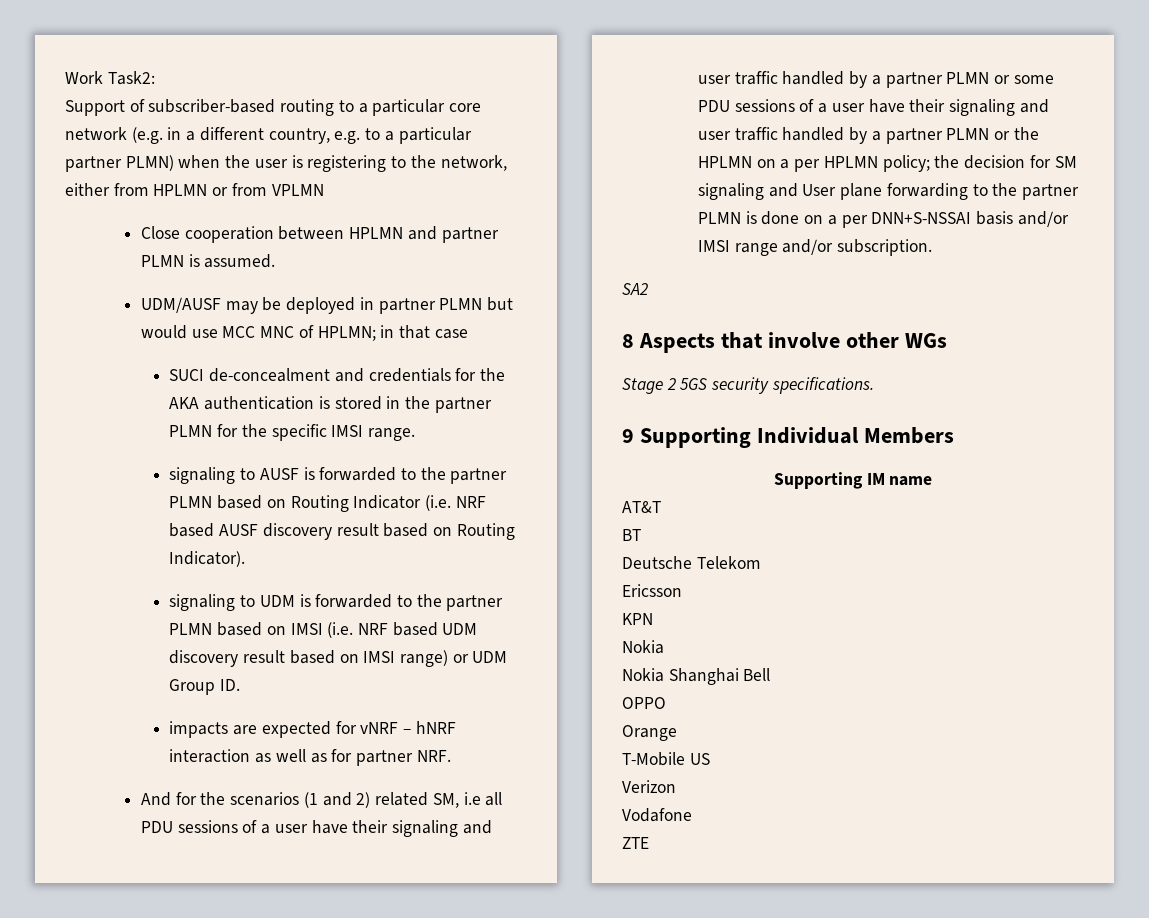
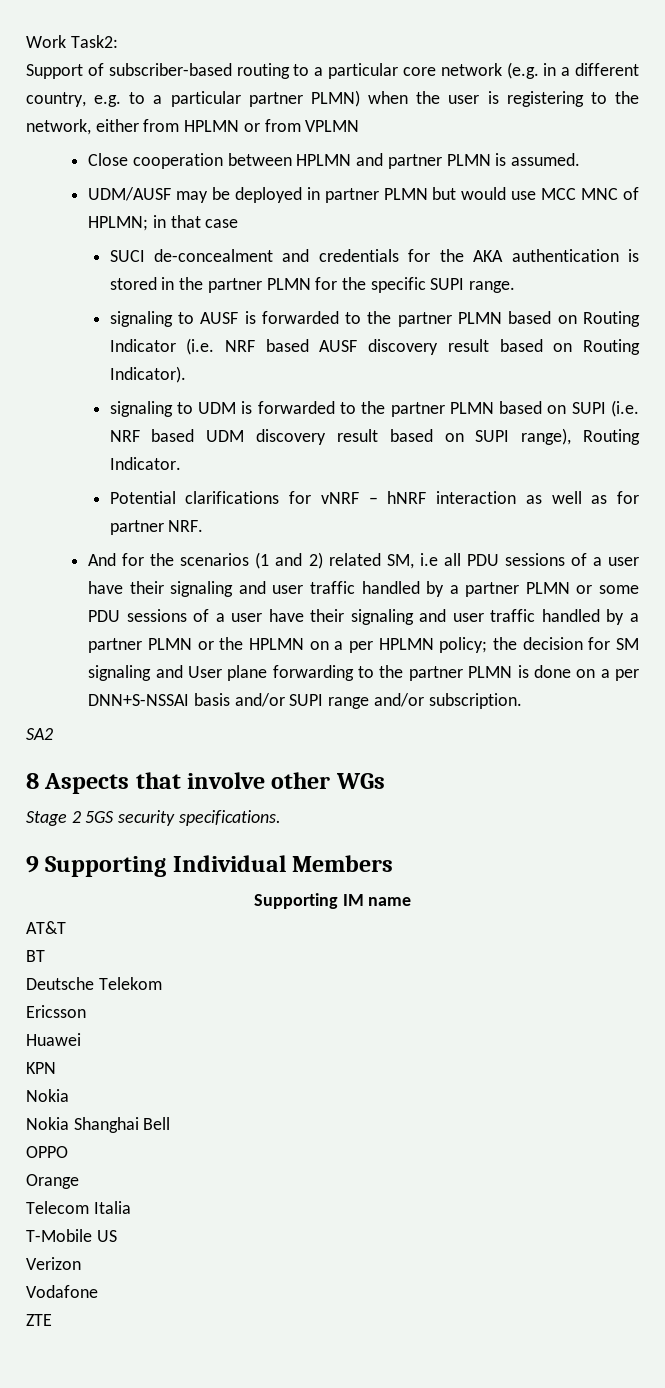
- SUCI de-concealment and credentials for the AKA authentication is stored in the partner PLMN for the specific IMSI range.
+ SUCI de-concealment and credentials for the AKA authentication is stored in the partner PLMN for the specific SUPI range.
- signaling to UDM is forwarded to the partner PLMN based on IMSI (i.e. NRF based UDM discovery result based on IMSI range) or UDM Group ID.
- impacts are expected for vNRF – hNRF interaction as well as for partner NRF.
+ signaling to UDM is forwarded to the partner PLMN based on SUPI (i.e. NRF based UDM discovery result based on SUPI range), Routing Indicator.
+ Potential clarifications for vNRF – hNRF interaction as well as for partner NRF.
- the decision for SM signaling and User plane forwarding to the partner PLMN is done on a per DNN+S-NSSAI basis and/or IMSI range and/or subscription.
+ the decision for SM signaling and User plane forwarding to the partner PLMN is done on a per DNN+S-NSSAI basis and/or SUPI range and/or subscription.
+ Huawei
+ Telecom Italia

